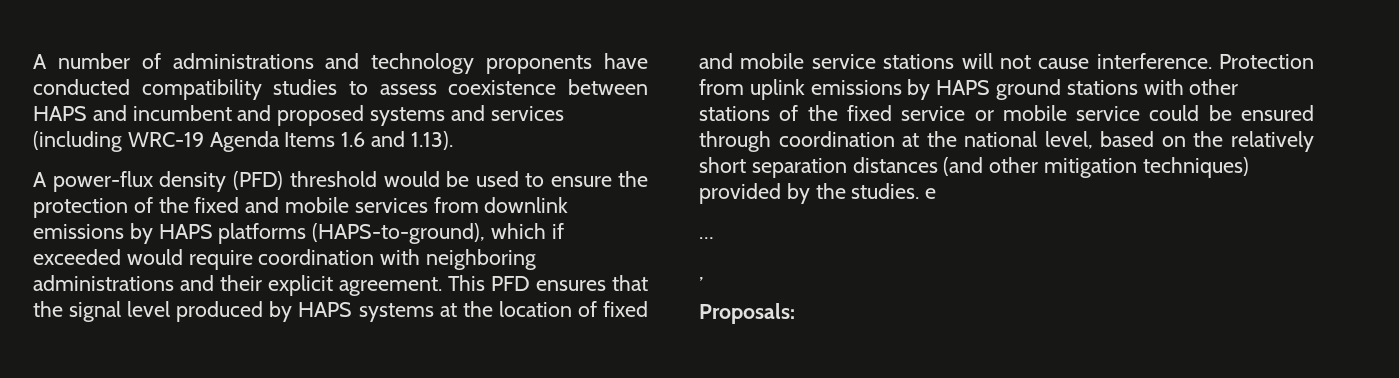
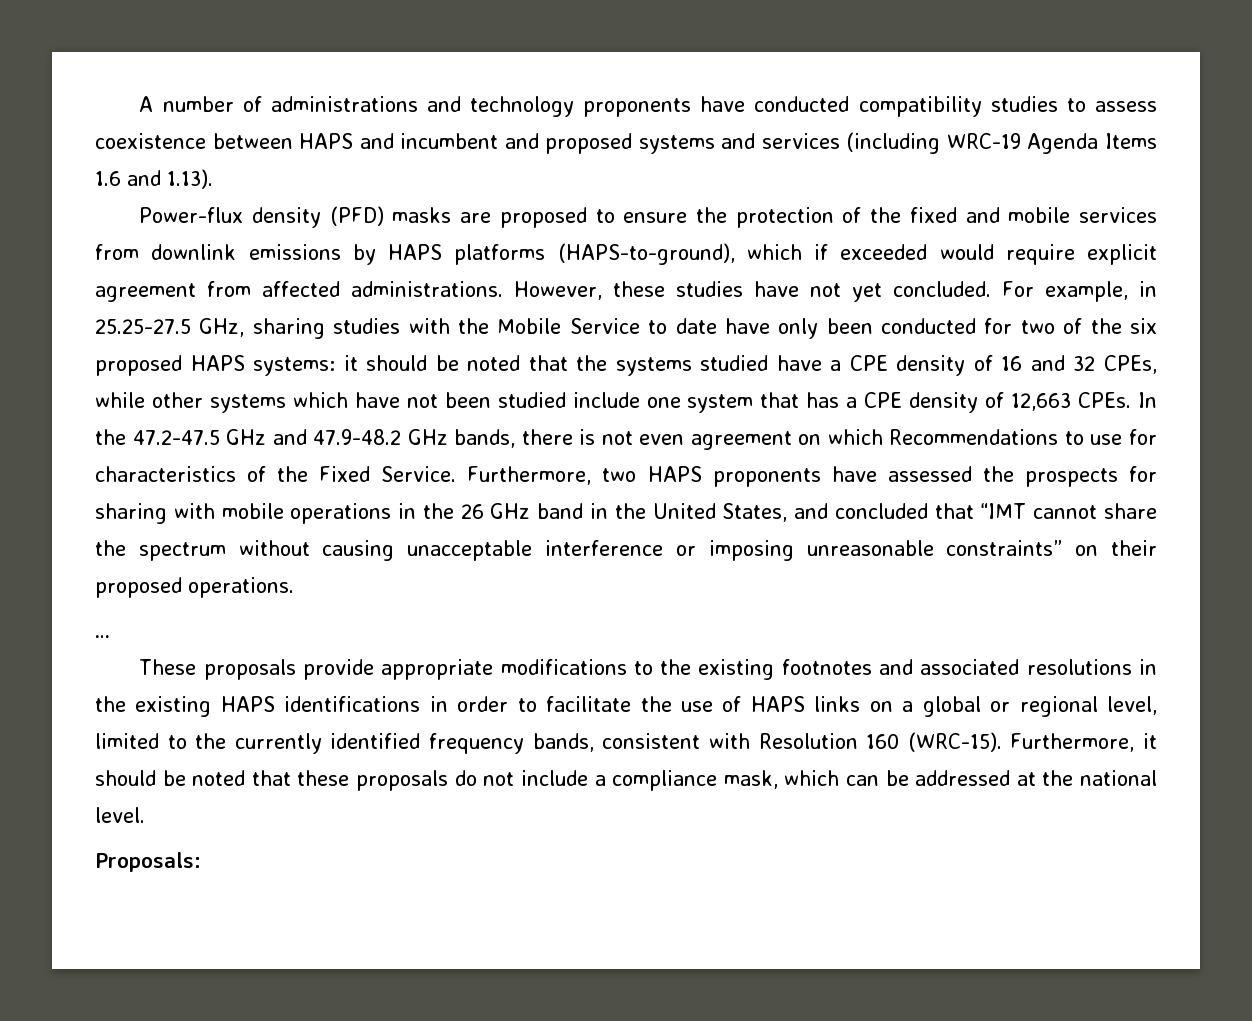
- A power-flux density (PFD) threshold would be used to ensure the protection of the fixed and mobile services from downlink emissions by HAPS platforms (HAPS-to-ground), which if exceeded would require coordination with neighboring administrations and their explicit agreement. This PFD ensures that the signal level produced by HAPS systems at the location of fixed and mobile service stations will not cause interference. Protection from uplink emissions by HAPS ground stations with other stations of the fixed service or mobile service could be ensured through coordination at the national level, based on the relatively short separation distances (and other mitigation techniques) provided by the studies. e
+ Power-flux density (PFD) masks are proposed to ensure the protection of the fixed and mobile services from downlink emissions by HAPS platforms (HAPS-to-ground), which if exceeded would require explicit agreement from affected administrations. However, these studies have not yet concluded. For example, in 25.25-27.5 GHz, sharing studies with the Mobile Service to date have only been conducted for two of the six proposed HAPS systems: it should be noted that the systems studied have a CPE density of 16 and 32 CPEs, while other systems which have not been studied include one system that has a CPE density of 12,663 CPEs. In the 47.2-47.5 GHz and 47.9-48.2 GHz bands, there is not even agreement on which Recommendations to use for characteristics of the Fixed Service. Furthermore, two HAPS proponents have assessed the prospects for sharing with mobile operations in the 26 GHz band in the United States, and concluded that “IMT cannot share the spectrum without causing unacceptable interference or imposing unreasonable constraints” on their proposed operations.
  …
- ,
+ These proposals provide appropriate modifications to the existing footnotes and associated resolutions in the existing HAPS identifications in order to facilitate the use of HAPS links on a global or regional level, limited to the currently identified frequency bands, consistent with Resolution 160 (WRC-15). Furthermore, it should be noted that these proposals do not include a compliance mask, which can be addressed at the national level.

